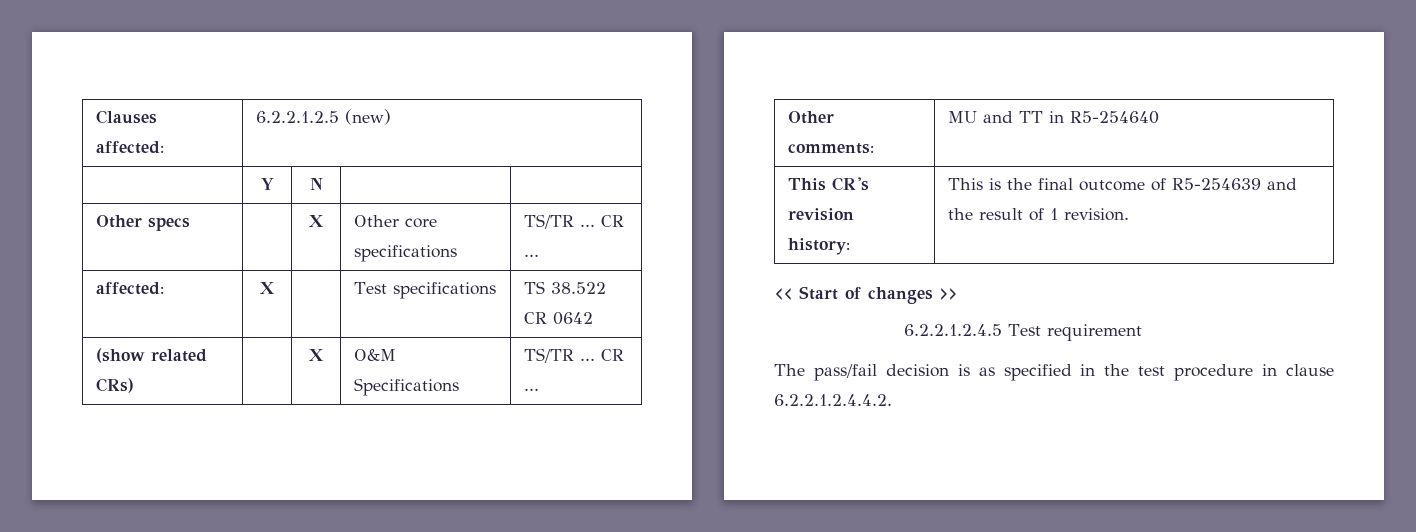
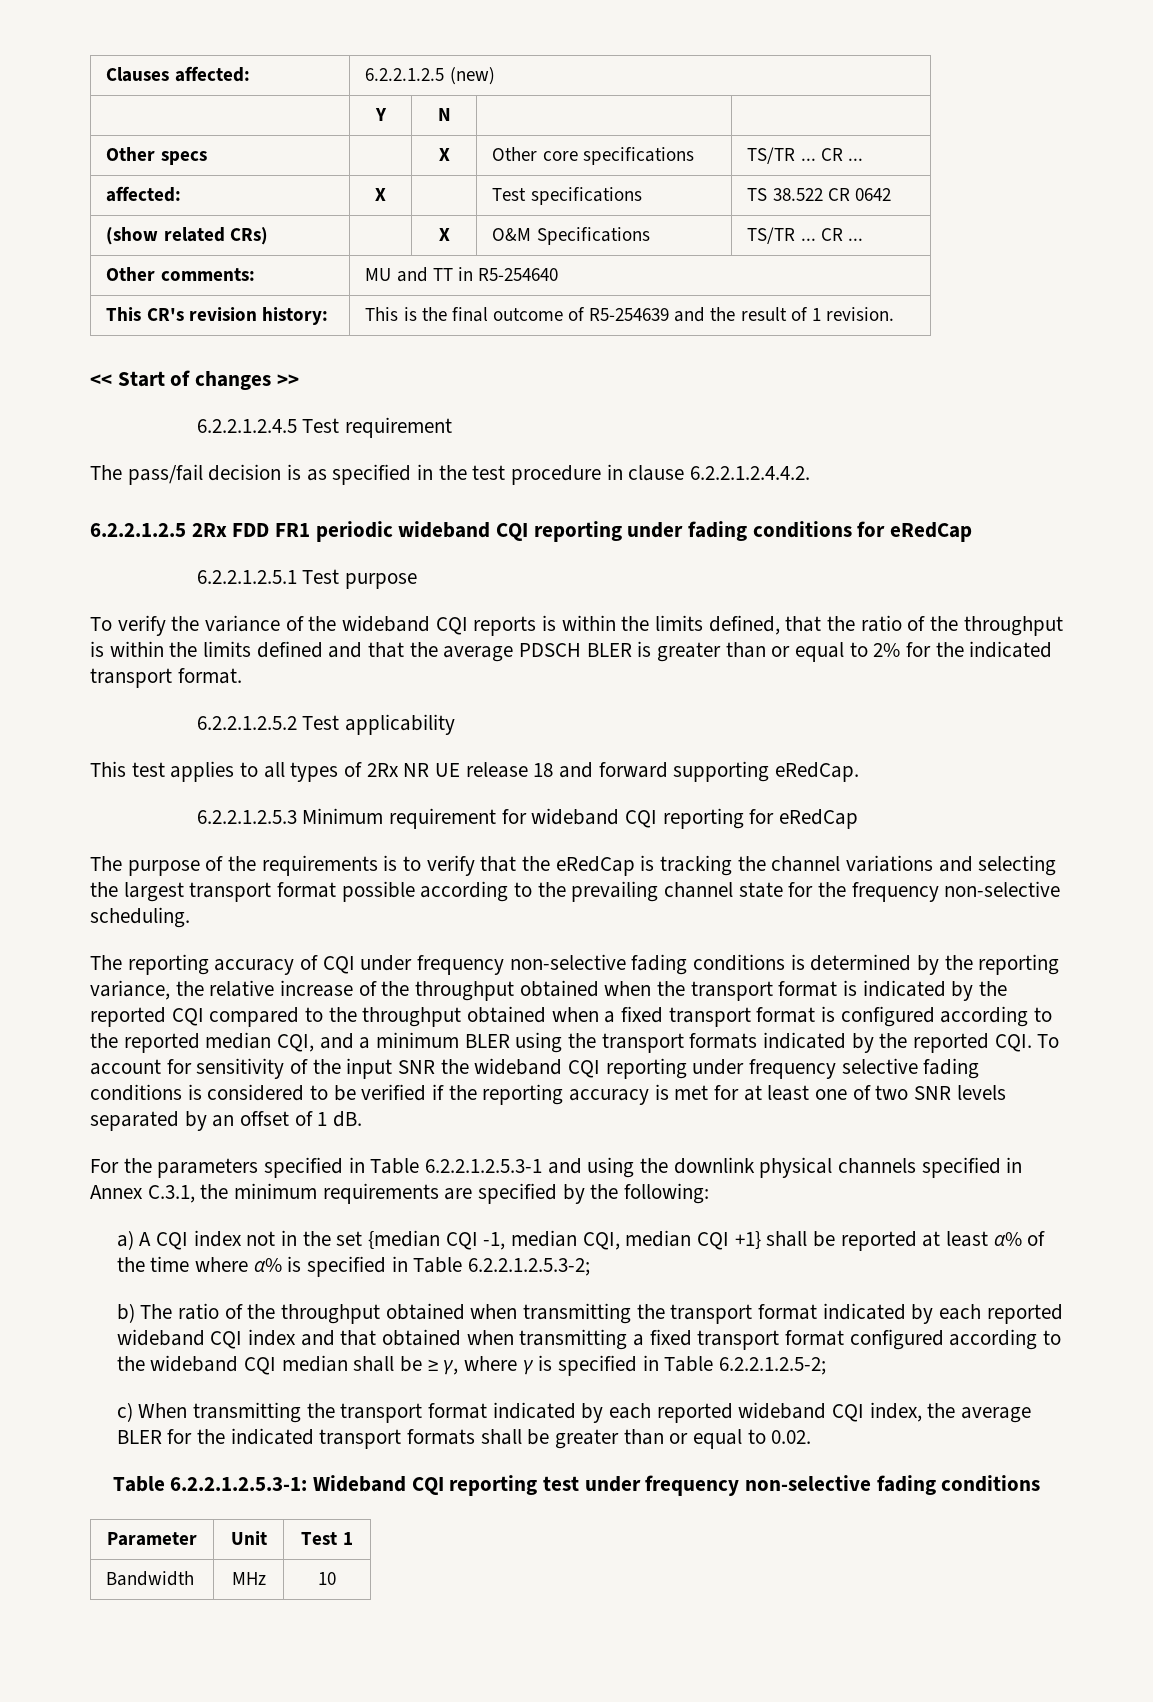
+ 6.2.2.1.2.5 2Rx FDD FR1 periodic wideband CQI reporting under fading conditions for eRedCap
+ 6.2.2.1.2.5.1 Test purpose
+ To verify the variance of the wideband CQI reports is within the limits defined, that the ratio of the throughput is within the limits defined and that the average PDSCH BLER is greater than or equal to 2% for the indicated transport format.
+ 6.2.2.1.2.5.2 Test applicability
+ This test applies to all types of 2Rx NR UE release 18 and forward supporting eRedCap.
+ 6.2.2.1.2.5.3 Minimum requirement for wideband CQI reporting for eRedCap
+ The purpose of the requirements is to verify that the eRedCap is tracking the channel variations and selecting the largest transport format possible according to the prevailing channel state for the frequency non-selective scheduling.
+ The reporting accuracy of CQI under frequency non-selective fading conditions is determined by the reporting variance, the relative increase of the throughput obtained when the transport format is indicated by the reported CQI compared to the throughput obtained when a fixed transport format is configured according to the reported median CQI, and a minimum BLER using the transport formats indicated by the reported CQI. To account for sensitivity of the input SNR the wideband CQI reporting under frequency selective fading conditions is considered to be verified if the reporting accuracy is met for at least one of two SNR levels separated by an offset of 1 dB.
+ For the parameters specified in Table 6.2.2.1.2.5.3-1 and using the downlink physical channels specified in Annex C.3.1, the minimum requirements are specified by the following:
+ a) A CQI index not in the set {median CQI -1, median CQI, median CQI +1} shall be reported at least α% of the time where α% is specified in Table 6.2.2.1.2.5.3-2;
+ b) The ratio of the throughput obtained when transmitting the transport format indicated by each reported wideband CQI index and that obtained when transmitting a fixed transport format configured according to the wideband CQI median shall be ≥ γ, where γ is specified in Table 6.2.2.1.2.5-2;
+ c) When transmitting the transport format indicated by each reported wideband CQI index, the average BLER for the indicated transport formats shall be greater than or equal to 0.02.
+ Table 6.2.2.1.2.5.3-1: Wideband CQI reporting test under frequency non-selective fading conditions
+ Parameter | Unit | Test 1
+ Bandwidth | MHz | 10

